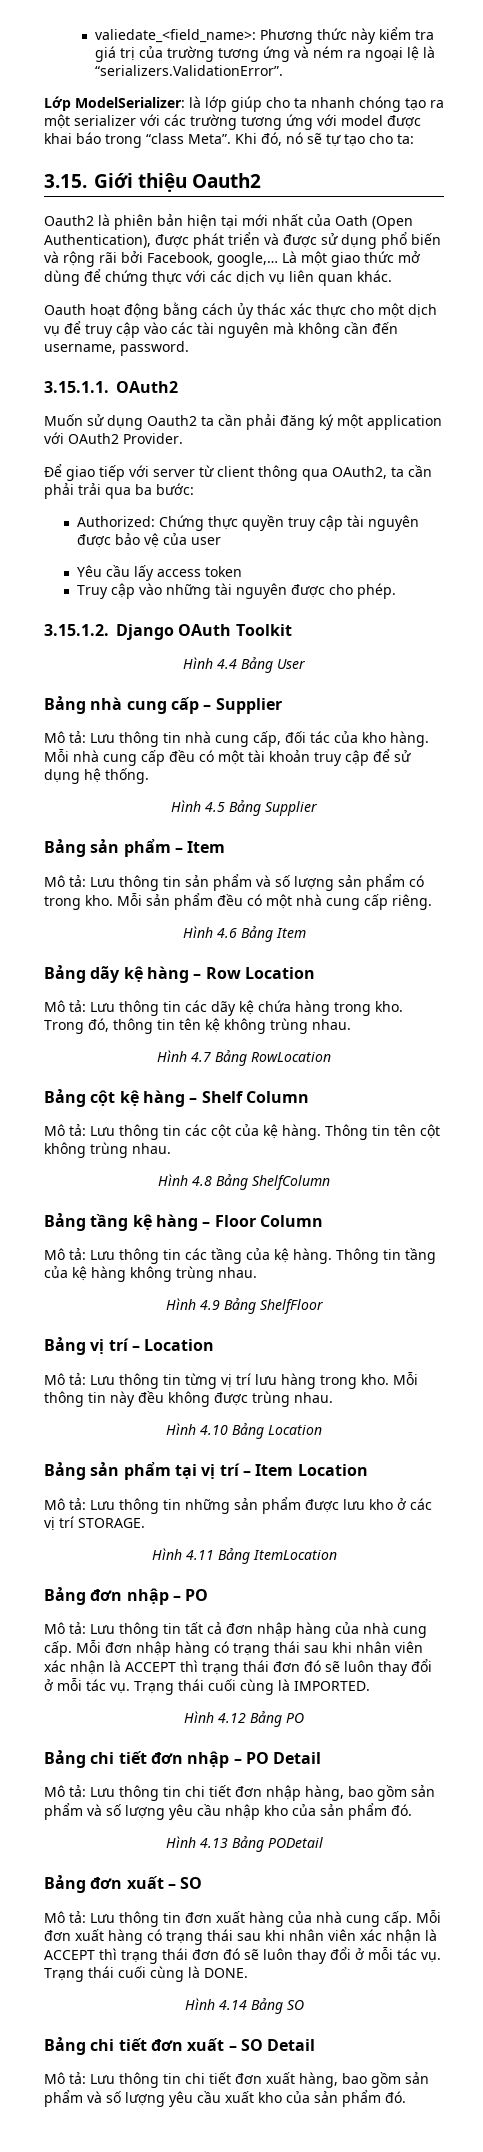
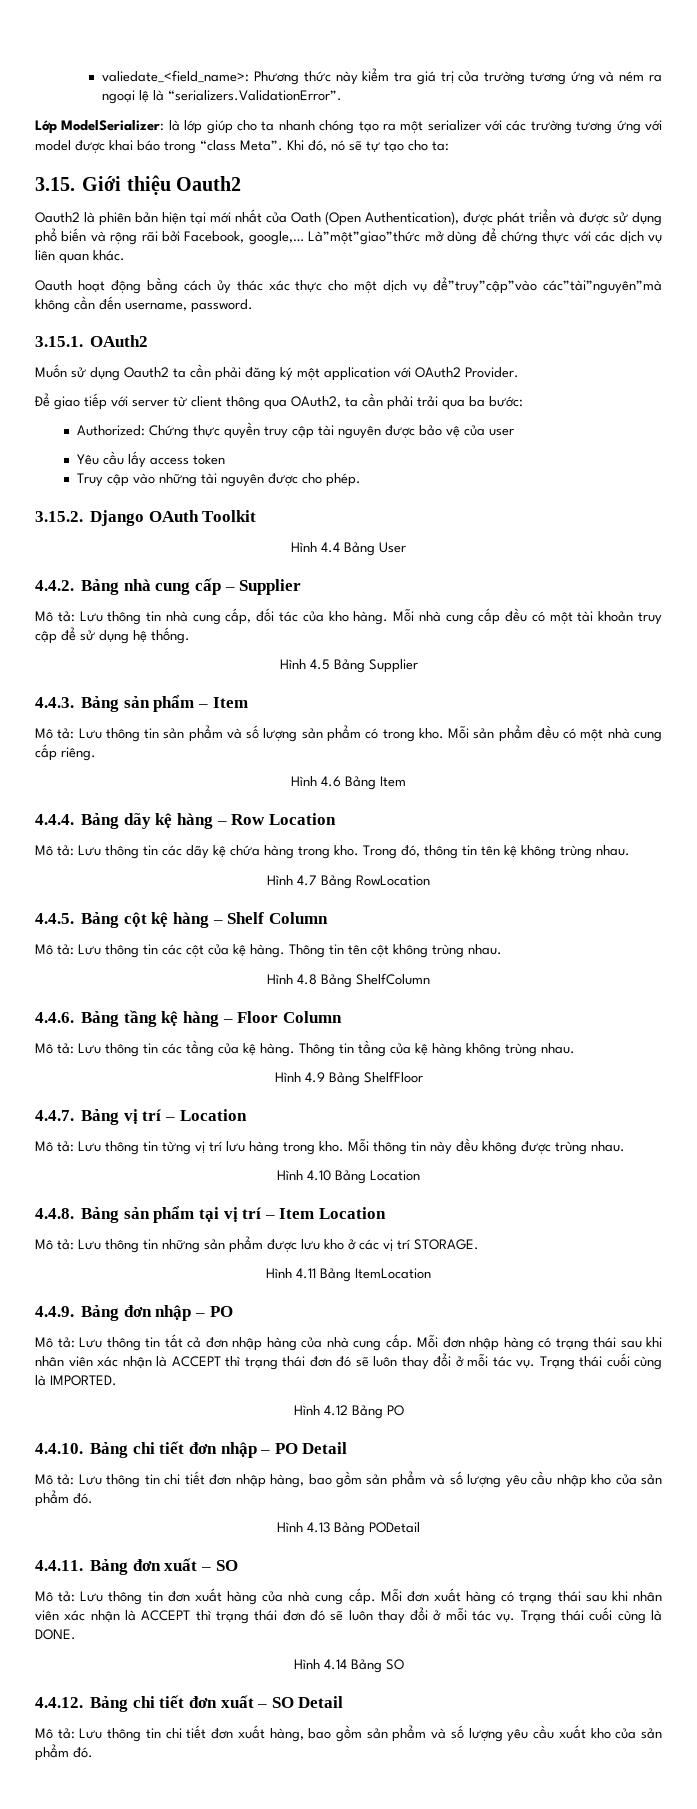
- Là một giao thức mở dùng để chứng thực với các dịch vụ liên quan khác.
+ Là”một”giao”thức mở dùng để chứng thực với các dịch vụ liên quan khác.
- Oauth hoạt động bằng cách ủy thác xác thực cho một dịch vụ để truy cập vào các tài nguyên mà không cần đến username, password.
+ Oauth hoạt động bằng cách ủy thác xác thực cho một dịch vụ để”truy”cập”vào các”tài”nguyên”mà không cần đến username, password.
- 3.15.1.1. OAuth2
+ 3.15.1. OAuth2
- 3.15.1.2. Django OAuth Toolkit
+ 3.15.2. Django OAuth Toolkit
- Bảng nhà cung cấp – Supplier
+ 4.4.2. Bảng nhà cung cấp – Supplier
- Bảng sản phẩm – Item
+ 4.4.3. Bảng sản phẩm – Item
- Bảng dãy kệ hàng – Row Location
+ 4.4.4. Bảng dãy kệ hàng – Row Location
- Bảng cột kệ hàng – Shelf Column
+ 4.4.5. Bảng cột kệ hàng – Shelf Column
- Bảng tầng kệ hàng – Floor Column
+ 4.4.6. Bảng tầng kệ hàng – Floor Column
- Bảng vị trí – Location
+ 4.4.7. Bảng vị trí – Location
- Bảng sản phẩm tại vị trí – Item Location
+ 4.4.8. Bảng sản phẩm tại vị trí – Item Location
- Bảng đơn nhập – PO
+ 4.4.9. Bảng đơn nhập – PO
- Bảng chi tiết đơn nhập – PO Detail
+ 4.4.10. Bảng chi tiết đơn nhập – PO Detail
- Bảng đơn xuất – SO
+ 4.4.11. Bảng đơn xuất – SO
- Bảng chi tiết đơn xuất – SO Detail
+ 4.4.12. Bảng chi tiết đơn xuất – SO Detail

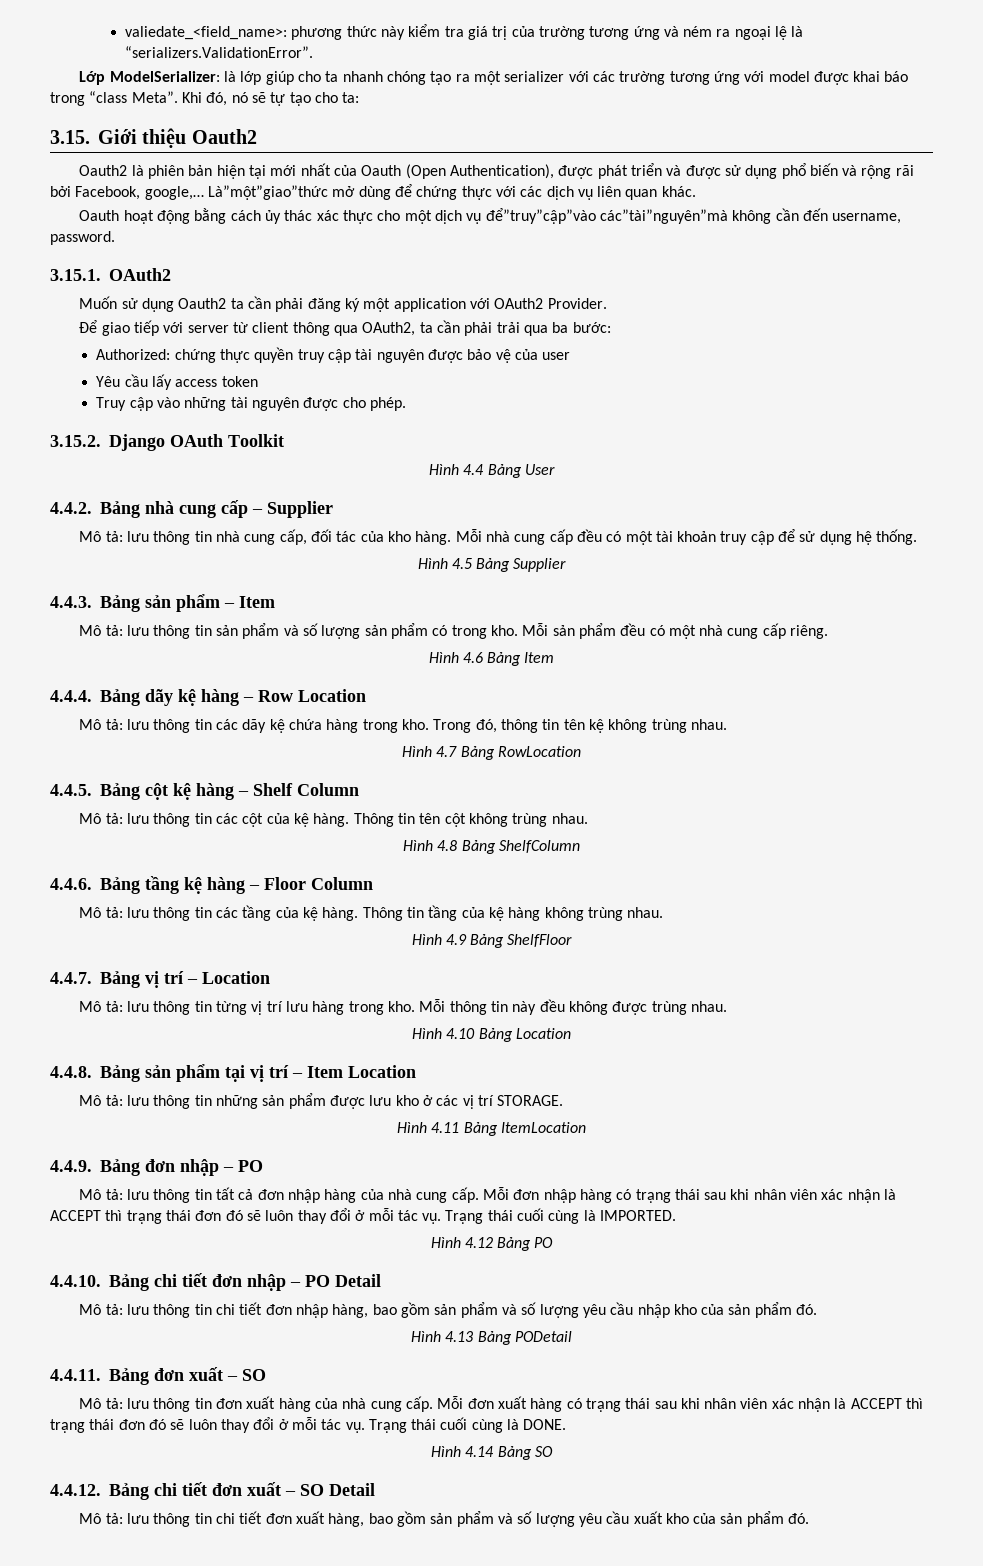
- valiedate_<field_name>: Phương thức này kiểm tra giá trị của trường tương ứng và ném ra ngoại lệ là “serializers.ValidationError”.
+ valiedate_<field_name>: phương thức này kiểm tra giá trị của trường tương ứng và ném ra ngoại lệ là “serializers.ValidationError”.
- Oauth2 là phiên bản hiện tại mới nhất của Oath (Open Authentication), được phát triển và được sử dụng phổ biến và rộng rãi bởi Facebook, google,…
+ Oauth2 là phiên bản hiện tại mới nhất của Oauth (Open Authentication), được phát triển và được sử dụng phổ biến và rộng rãi bởi Facebook, google,…
- Authorized: Chứng thực quyền truy cập tài nguyên được bảo vệ của user
+ Authorized: chứng thực quyền truy cập tài nguyên được bảo vệ của user
- Mô tả: Lưu thông tin nhà cung cấp, đối tác của kho hàng.
+ Mô tả: lưu thông tin nhà cung cấp, đối tác của kho hàng.
- Mô tả: Lưu thông tin sản phẩm và số lượng sản phẩm có trong kho.
+ Mô tả: lưu thông tin sản phẩm và số lượng sản phẩm có trong kho.
- Mô tả: Lưu thông tin các dãy kệ chứa hàng trong kho.
+ Mô tả: lưu thông tin các dãy kệ chứa hàng trong kho.
- Mô tả: Lưu thông tin các cột của kệ hàng.
+ Mô tả: lưu thông tin các cột của kệ hàng.
- Mô tả: Lưu thông tin các tầng của kệ hàng.
+ Mô tả: lưu thông tin các tầng của kệ hàng.
- Mô tả: Lưu thông tin từng vị trí lưu hàng trong kho.
+ Mô tả: lưu thông tin từng vị trí lưu hàng trong kho.
- Mô tả: Lưu thông tin những sản phẩm được lưu kho ở các vị trí STORAGE.
+ Mô tả: lưu thông tin những sản phẩm được lưu kho ở các vị trí STORAGE.
- Mô tả: Lưu thông tin tất cả đơn nhập hàng của nhà cung cấp.
+ Mô tả: lưu thông tin tất cả đơn nhập hàng của nhà cung cấp.
- Mô tả: Lưu thông tin chi tiết đơn nhập hàng, bao gồm sản phẩm và số lượng yêu cầu nhập kho của sản phẩm đó.
+ Mô tả: lưu thông tin chi tiết đơn nhập hàng, bao gồm sản phẩm và số lượng yêu cầu nhập kho của sản phẩm đó.
- Mô tả: Lưu thông tin đơn xuất hàng của nhà cung cấp.
+ Mô tả: lưu thông tin đơn xuất hàng của nhà cung cấp.
- Mô tả: Lưu thông tin chi tiết đơn xuất hàng, bao gồm sản phẩm và số lượng yêu cầu xuất kho của sản phẩm đó.
+ Mô tả: lưu thông tin chi tiết đơn xuất hàng, bao gồm sản phẩm và số lượng yêu cầu xuất kho của sản phẩm đó.

